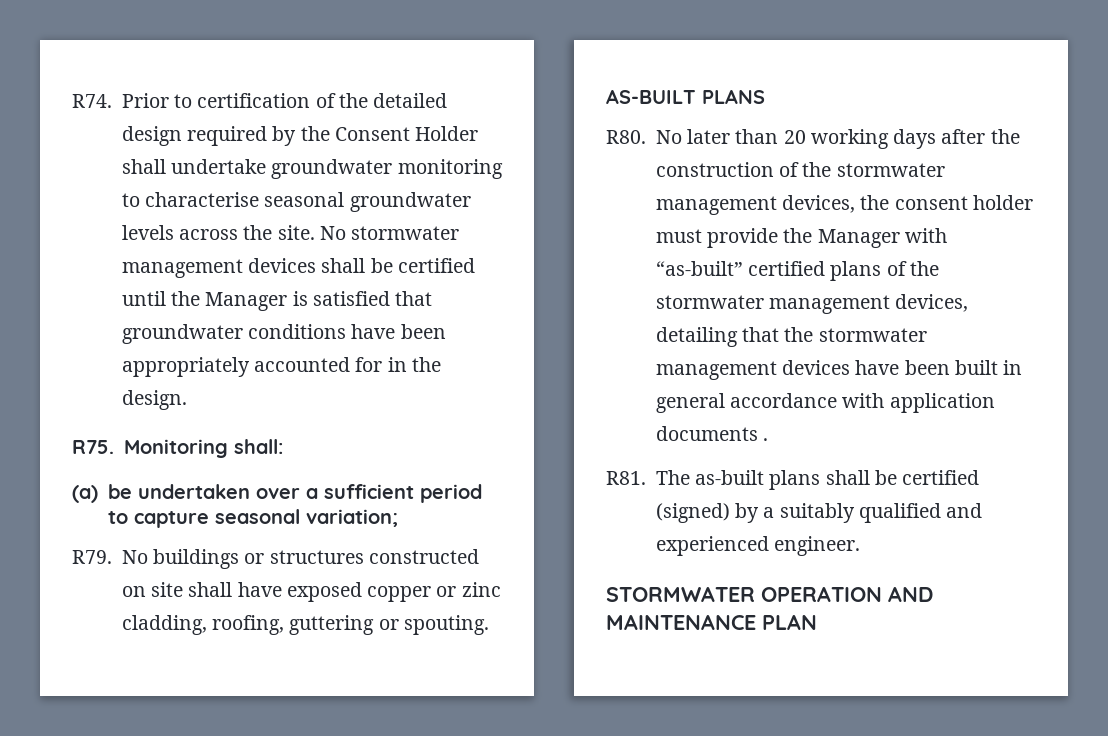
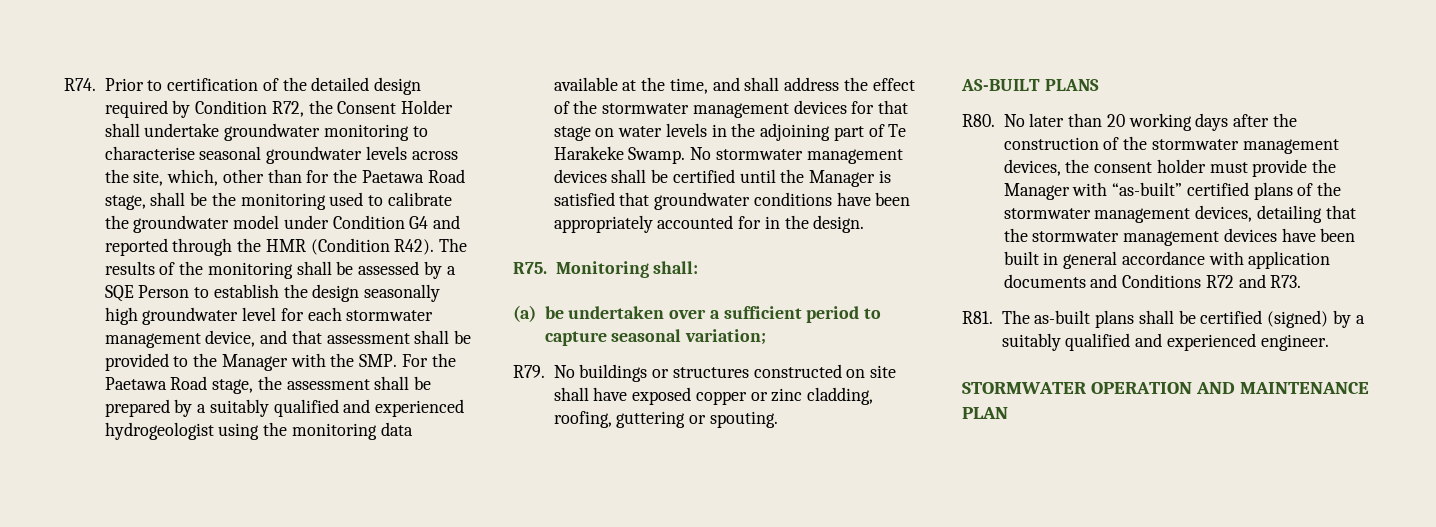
- R74. Prior to certification of the detailed design required by the Consent Holder shall undertake groundwater monitoring to characterise seasonal groundwater levels across the site.
+ R74. Prior to certification of the detailed design required by Condition R72, the Consent Holder shall undertake groundwater monitoring to characterise seasonal groundwater levels across the site, which, other than for the Paetawa Road stage, shall be the monitoring used to calibrate the groundwater model under Condition G4 and reported through the HMR (Condition R42). The results of the monitoring shall be assessed by a SQE Person to establish the design seasonally high groundwater level for each stormwater management device, and that assessment shall be provided to the Manager with the SMP. For the Paetawa Road stage, the assessment shall be prepared by a suitably qualified and experienced hydrogeologist using the monitoring data available at the time, and shall address the effect of the stormwater management devices for that stage on water levels in the adjoining part of Te Harakeke Swamp.
- R80. No later than 20 working days after the construction of the stormwater management devices, the consent holder must provide the Manager with “as-built” certified plans of the stormwater management devices, detailing that the stormwater management devices have been built in general accordance with application documents .
+ R80. No later than 20 working days after the construction of the stormwater management devices, the consent holder must provide the Manager with “as-built” certified plans of the stormwater management devices, detailing that the stormwater management devices have been built in general accordance with application documents and Conditions R72 and R73.

